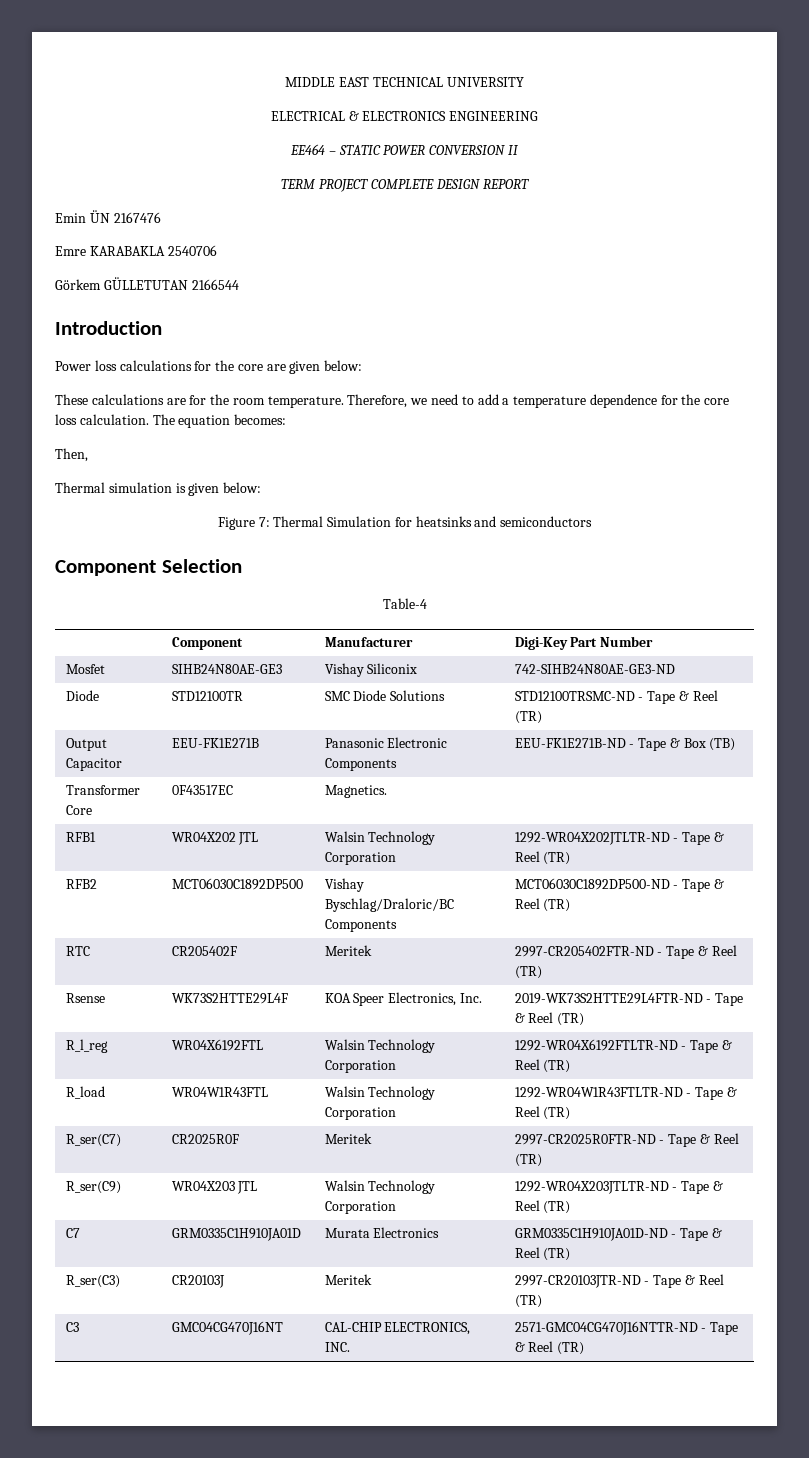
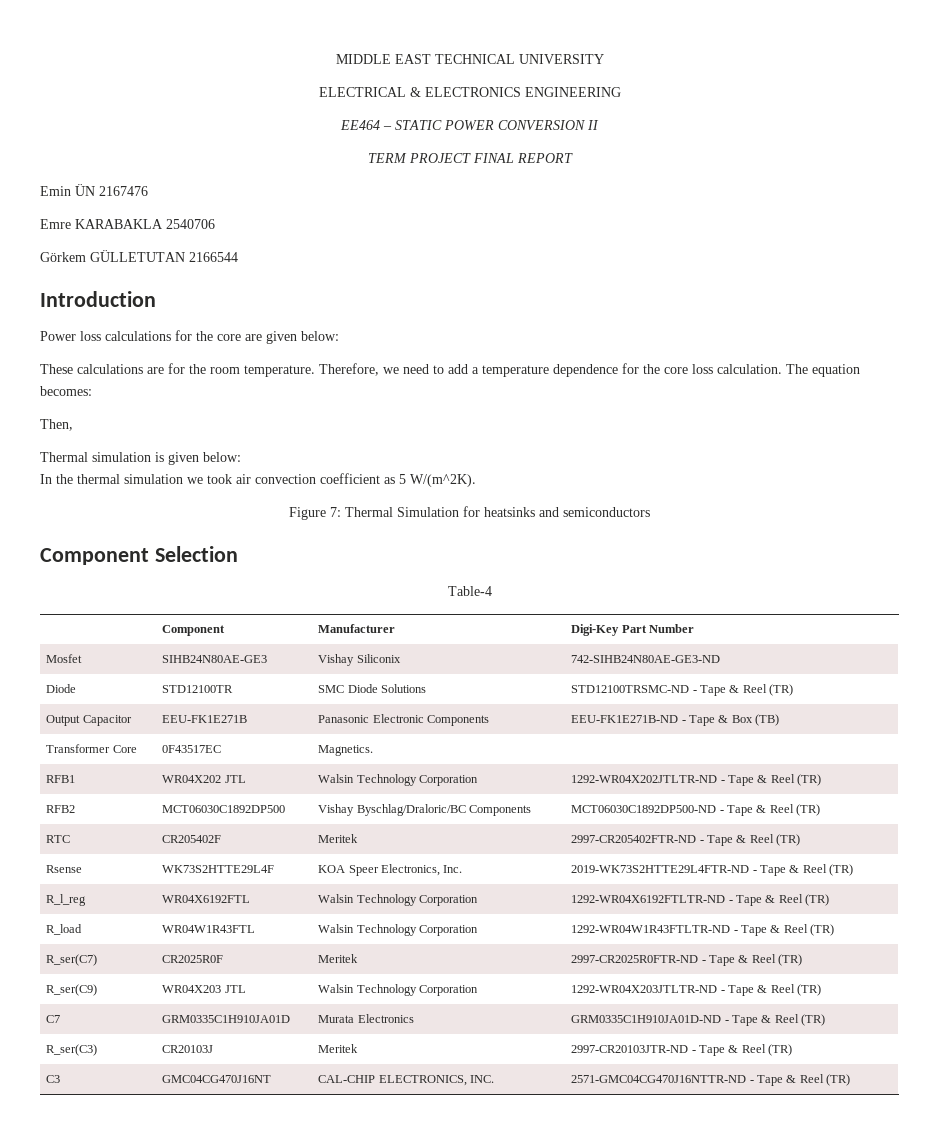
- TERM PROJECT COMPLETE DESIGN REPORT
+ TERM PROJECT FINAL REPORT
+ In the thermal simulation we took air convection coefficient as 5 W/(m^2K).

